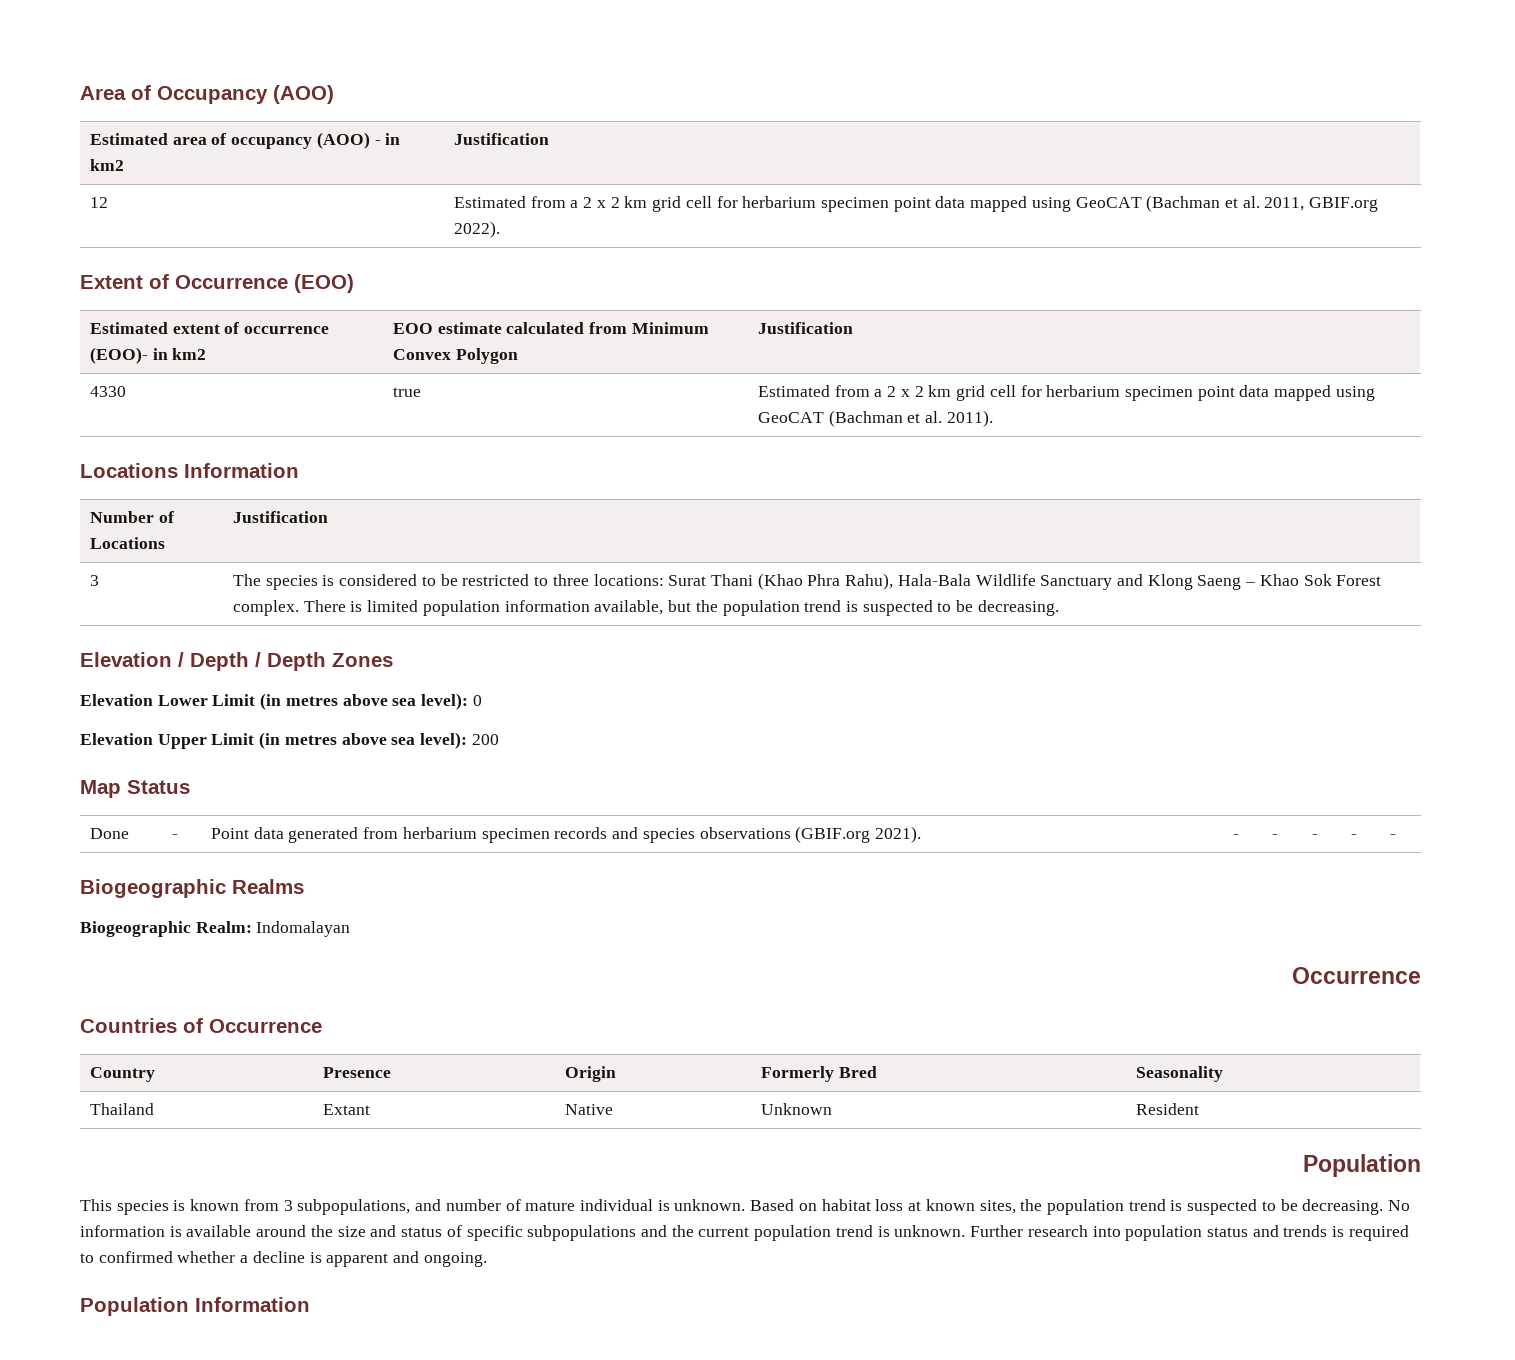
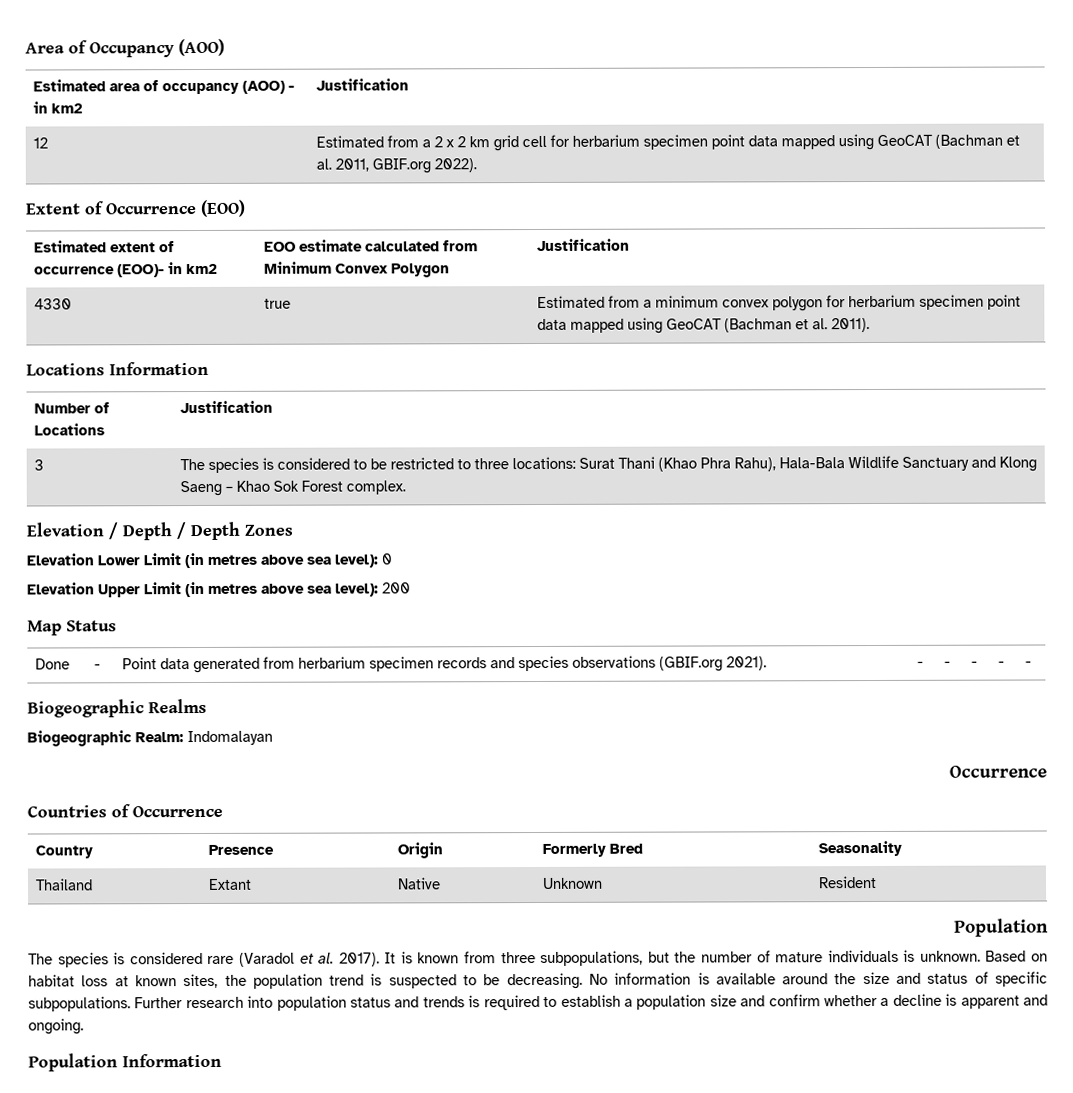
- 4330 | true | Estimated from a 2 x 2 km grid cell for herbarium specimen point data mapped using GeoCAT (Bachman et al. 2011).
+ 4330 | true | Estimated from a minimum convex polygon for herbarium specimen point data mapped using GeoCAT (Bachman et al. 2011).
- There is limited population information available, but the population trend is suspected to be decreasing.
- This species is known from 3 subpopulations, and number of mature individual is unknown.
+ The species is considered rare (Varadol et al. 2017). It is known from three subpopulations, but the number of mature individuals is unknown.
- No information is available around the size and status of specific subpopulations and the current population trend is unknown.
+ No information is available around the size and status of specific subpopulations.
- Further research into population status and trends is required to confirmed whether a decline is apparent and ongoing.
+ Further research into population status and trends is required to establish a population size and confirm whether a decline is apparent and ongoing.

